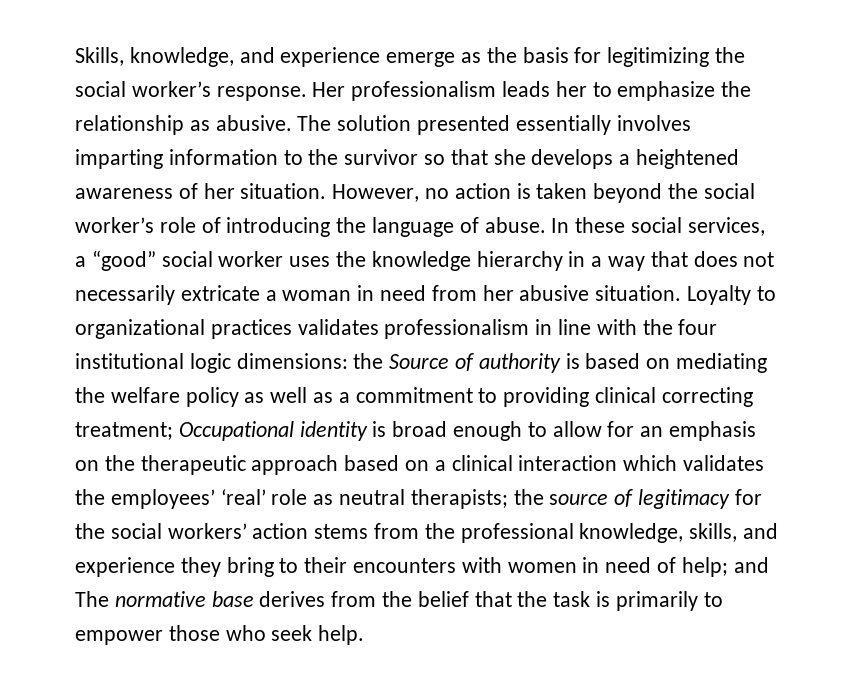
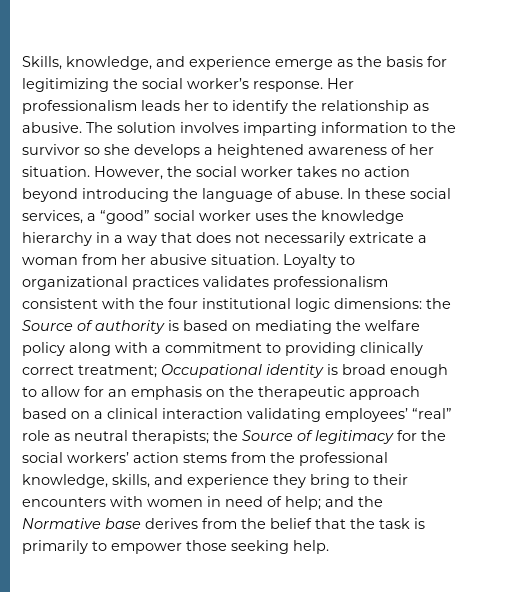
- Her professionalism leads her to emphasize the relationship as abusive.
+ Her professionalism leads her to identify the relationship as abusive.
- The solution presented essentially involves imparting information to the survivor so that she develops a heightened awareness of her situation.
+ The solution involves imparting information to the survivor so she develops a heightened awareness of her situation.
- However, no action is taken beyond the social worker’s role of introducing the language of abuse.
+ However, the social worker takes no action beyond introducing the language of abuse.
- In these social services, a “good” social worker uses the knowledge hierarchy in a way that does not necessarily extricate a woman in need from her abusive situation.
+ In these social services, a “good” social worker uses the knowledge hierarchy in a way that does not necessarily extricate a woman from her abusive situation.
- Loyalty to organizational practices validates professionalism in line with the four institutional logic dimensions:
+ Loyalty to organizational practices validates professionalism consistent with the four institutional logic dimensions:
- the Source of authority is based on mediating the welfare policy as well as a commitment to providing clinical correcting treatment;
+ the Source of authority is based on mediating the welfare policy along with a commitment to providing clinically correct treatment;
- Occupational identity is broad enough to allow for an emphasis on the therapeutic approach based on a clinical interaction which validates the employees’ ‘real’ role as neutral therapists;
+ Occupational identity is broad enough to allow for an emphasis on the therapeutic approach based on a clinical interaction validating employees’ “real” role as neutral therapists;
- the source of legitimacy for the social workers’ action stems from the professional knowledge, skills, and experience they bring to their encounters with women in need of help;
+ the Source of legitimacy for the social workers’ action stems from the professional knowledge, skills, and experience they bring to their encounters with women in need of help;
- and The normative base derives from the belief that the task is primarily to empower those who seek help.
+ and the Normative base derives from the belief that the task is primarily to empower those seeking help.

